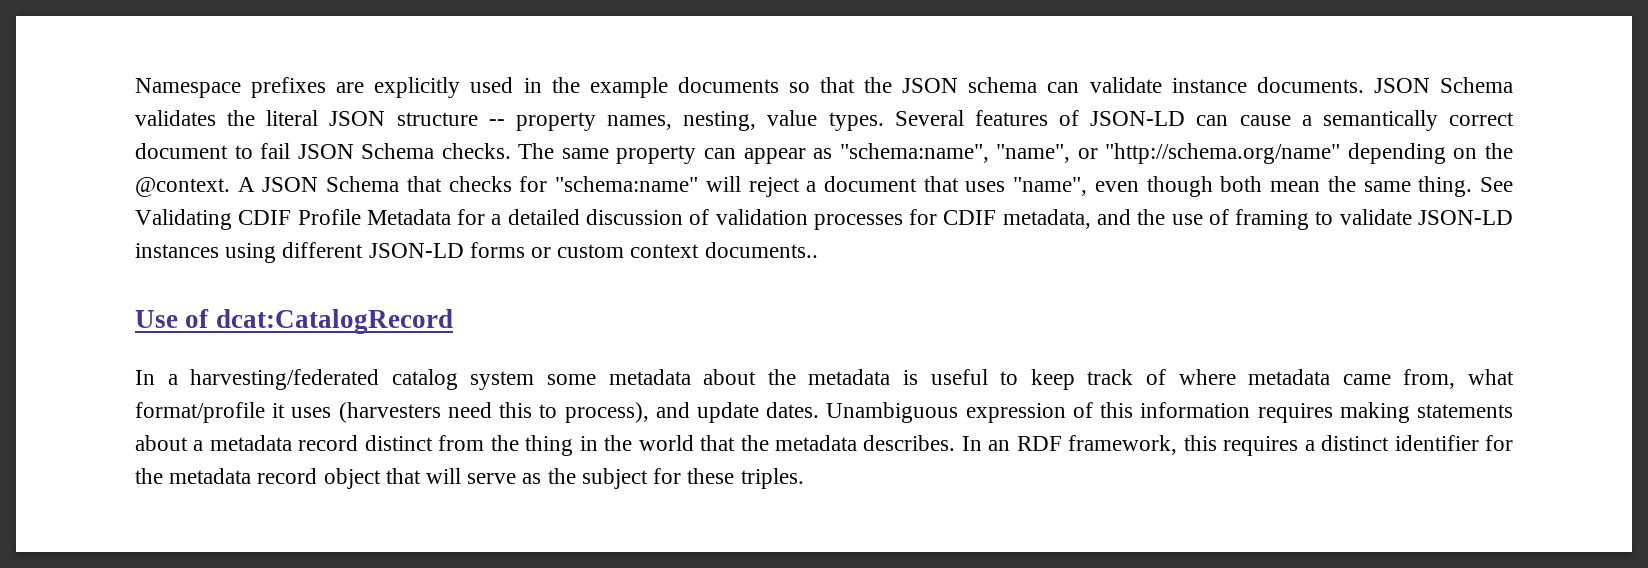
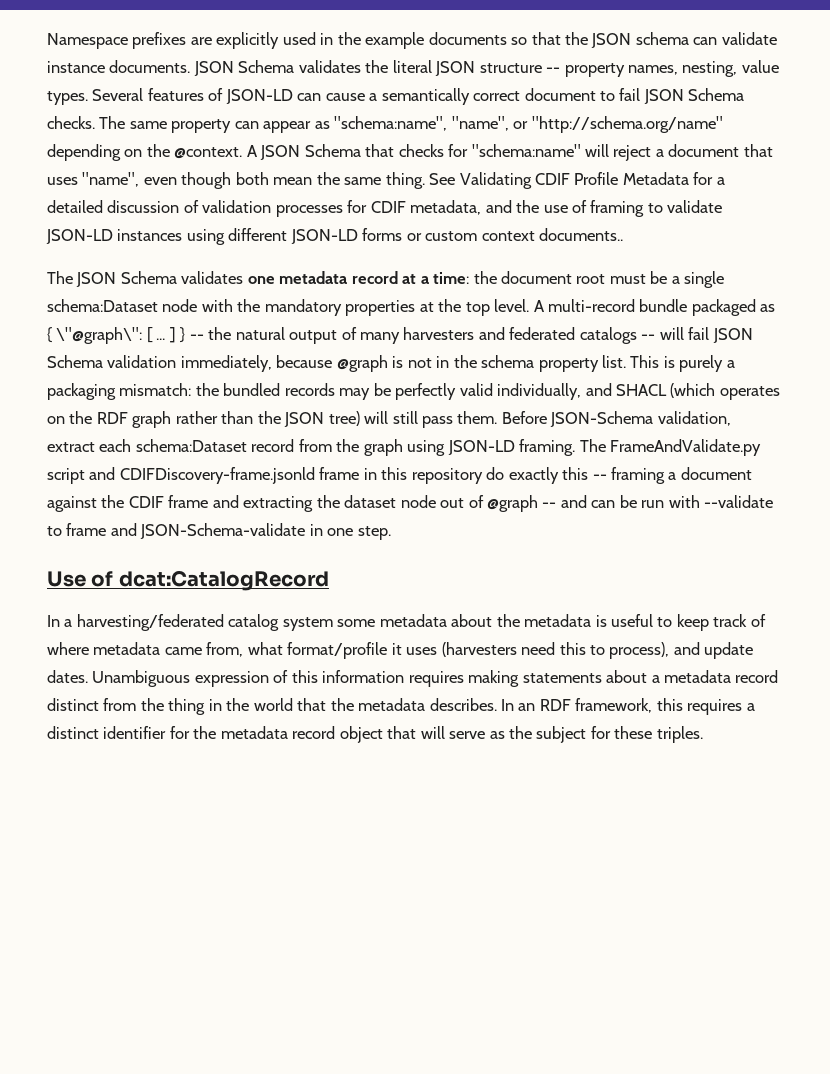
+ The JSON Schema validates one metadata record at a time: the document root must be a single schema:Dataset node with the mandatory properties at the top level. A multi-record bundle packaged as { \"@graph\": [ ... ] } -- the natural output of many harvesters and federated catalogs -- will fail JSON Schema validation immediately, because @graph is not in the schema property list. This is purely a packaging mismatch: the bundled records may be perfectly valid individually, and SHACL (which operates on the RDF graph rather than the JSON tree) will still pass them. Before JSON-Schema validation, extract each schema:Dataset record from the graph using JSON-LD framing. The FrameAndValidate.py script and CDIFDiscovery-frame.jsonld frame in this repository do exactly this -- framing a document against the CDIF frame and extracting the dataset node out of @graph -- and can be run with --validate to frame and JSON-Schema-validate in one step.

